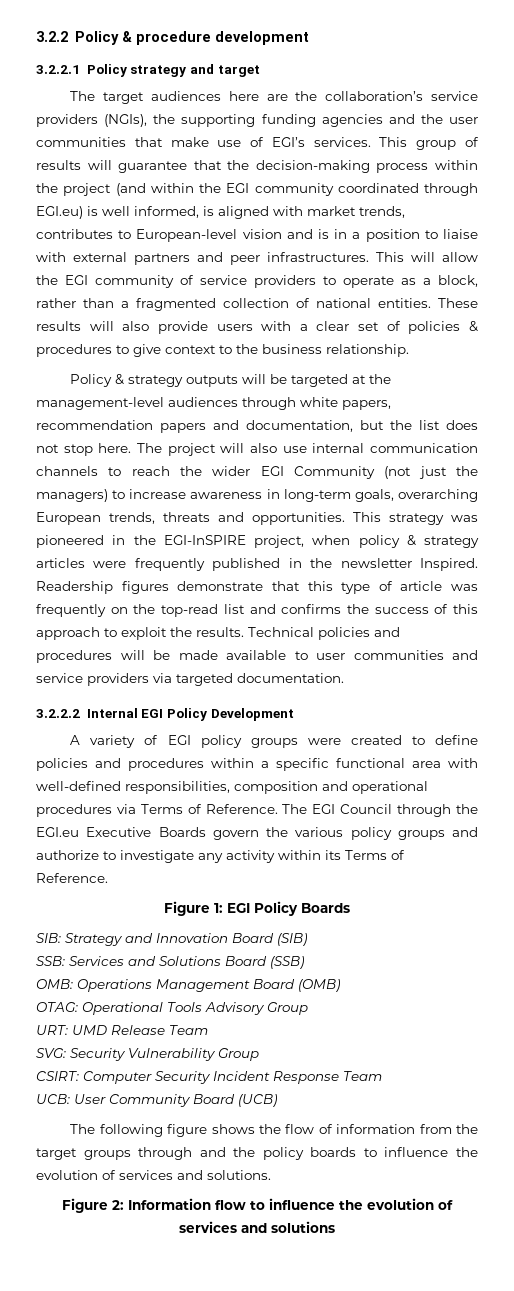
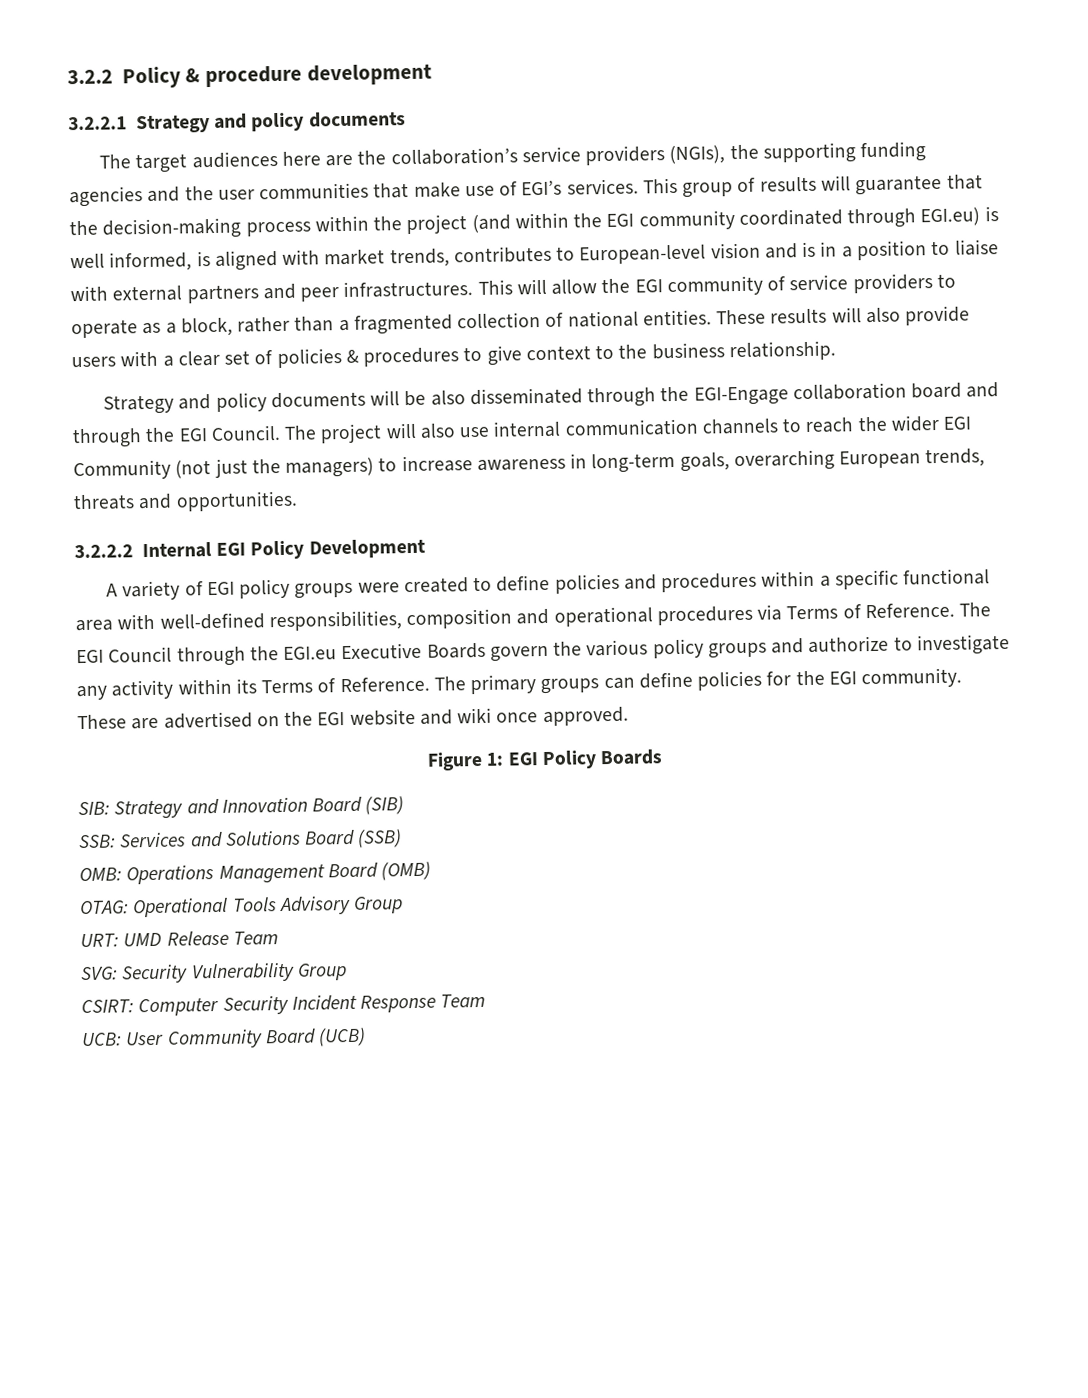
- 3.2.2.1 Policy strategy and target
+ 3.2.2.1 Strategy and policy documents
- Policy & strategy outputs will be targeted at the management-level audiences through white papers, recommendation papers and documentation, but the list does not stop here.
+ Strategy and policy documents will be also disseminated through the EGI-Engage collaboration board and through the EGI Council.
- This strategy was pioneered in the EGI-InSPIRE project, when policy & strategy articles were frequently published in the newsletter Inspired. Readership figures demonstrate that this type of article was frequently on the top-read list and confirms the success of this approach to exploit the results. Technical policies and procedures will be made available to user communities and service providers via targeted documentation.
+ The primary groups can define policies for the EGI community. These are advertised on the EGI website and wiki once approved.
- The following figure shows the flow of information from the target groups through and the policy boards to influence the evolution of services and solutions.
- Figure 2: Information flow to influence the evolution of services and solutions

